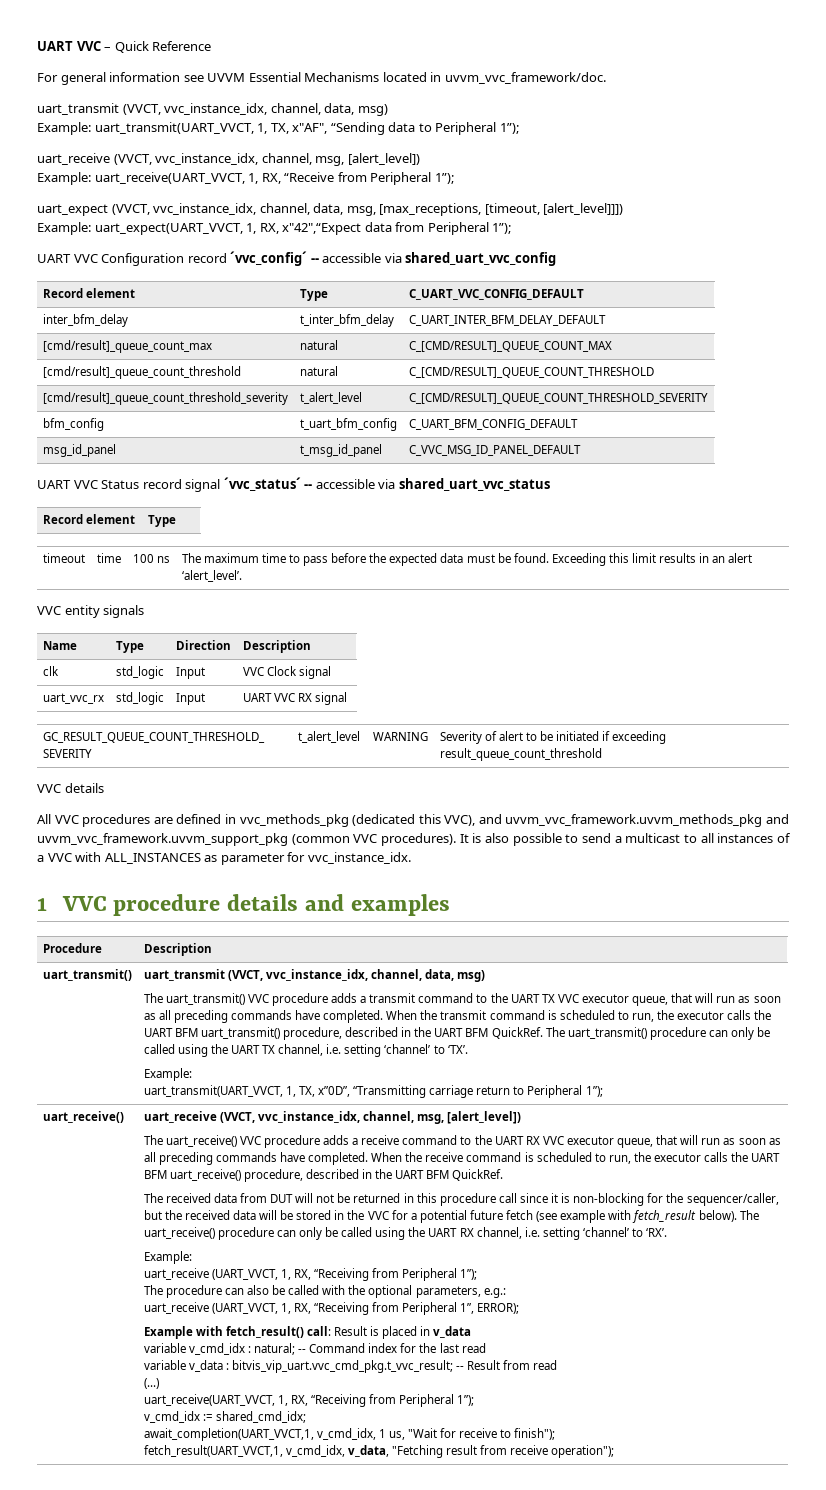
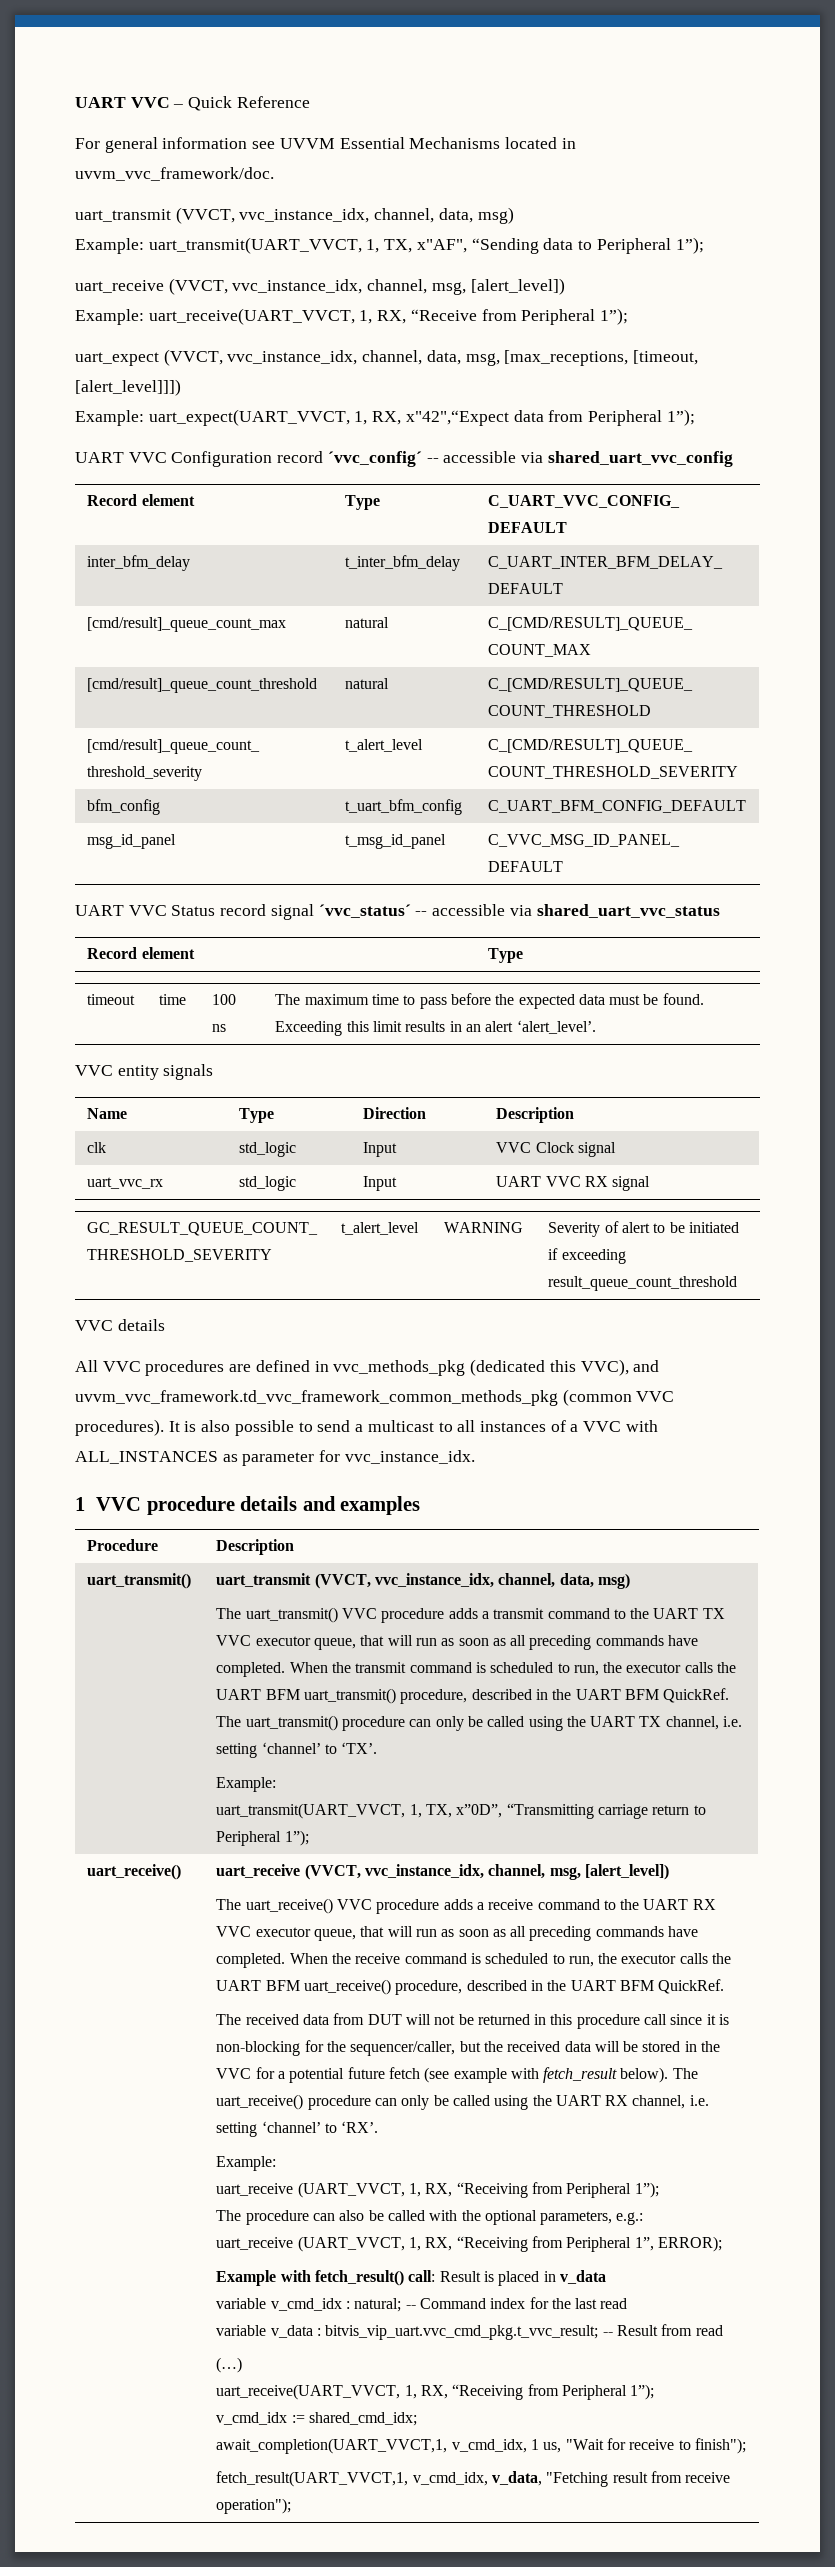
- All VVC procedures are defined in vvc_methods_pkg (dedicated this VVC), and uvvm_vvc_framework.uvvm_methods_pkg and uvvm_vvc_framework.uvvm_support_pkg (common VVC procedures).
+ All VVC procedures are defined in vvc_methods_pkg (dedicated this VVC), and uvvm_vvc_framework.td_vvc_framework_common_methods_pkg (common VVC procedures).

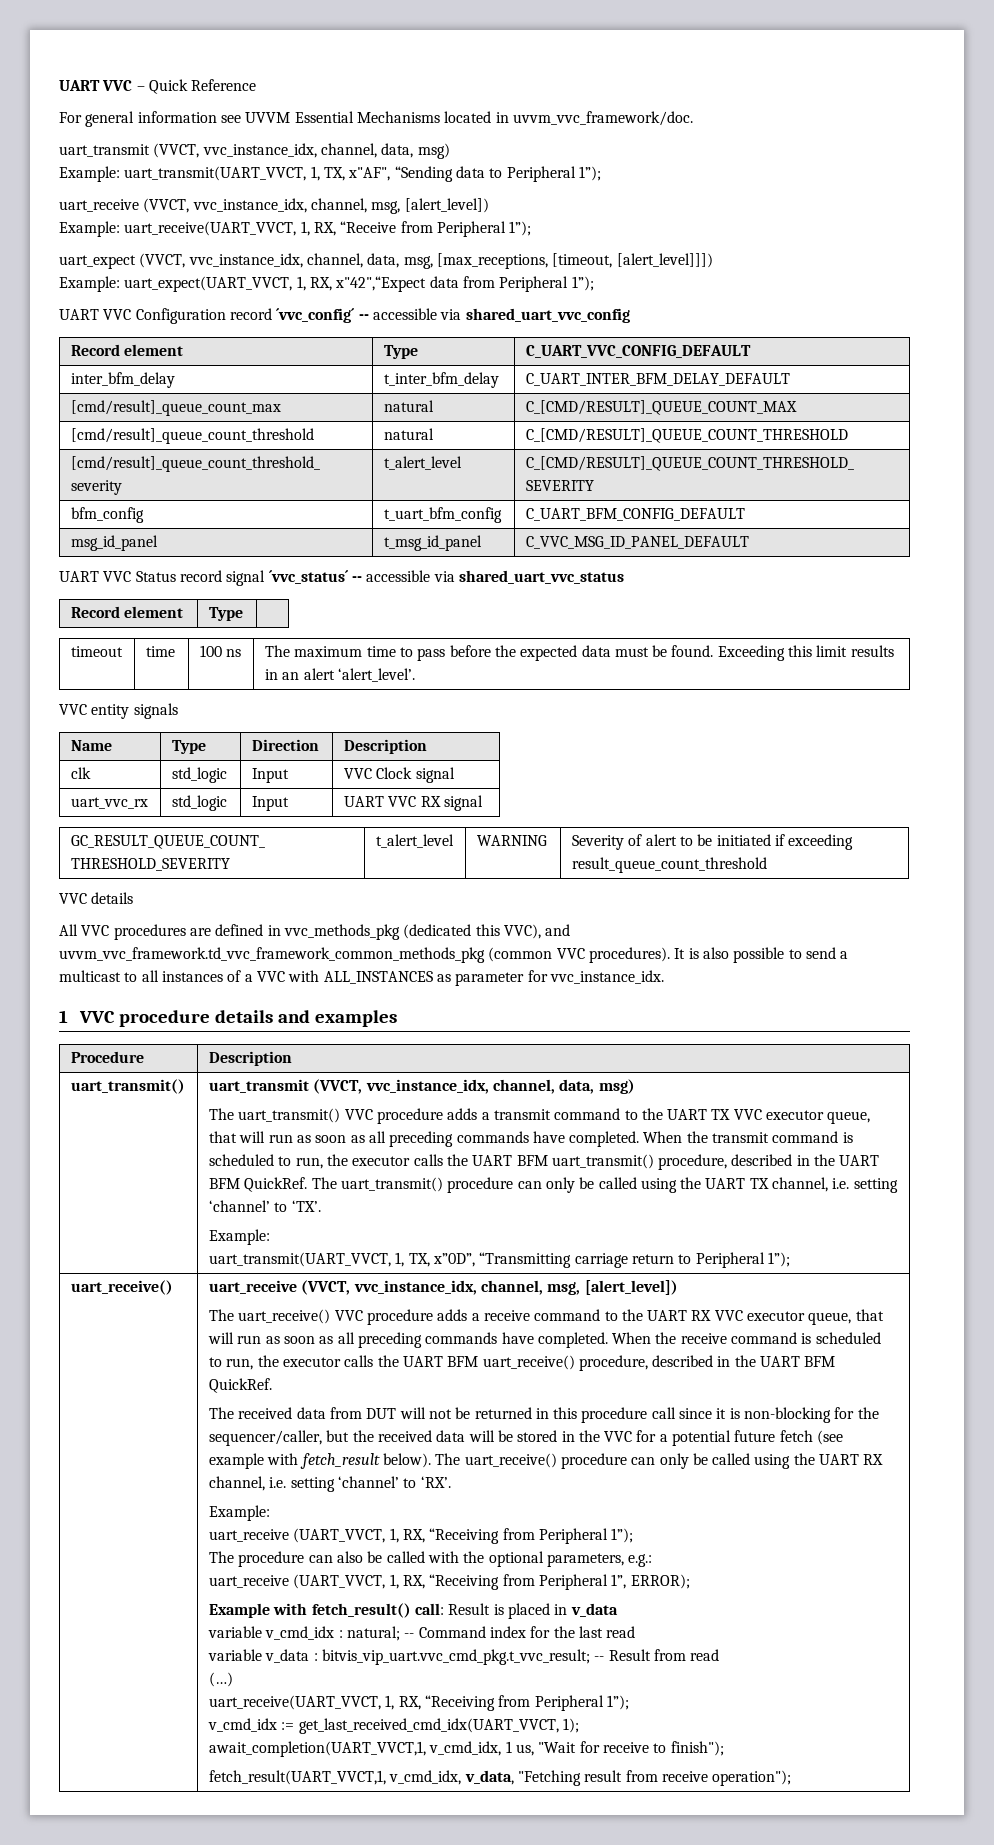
- v_cmd_idx := shared_cmd_idx;
+ v_cmd_idx := get_last_received_cmd_idx(UART_VVCT, 1);

